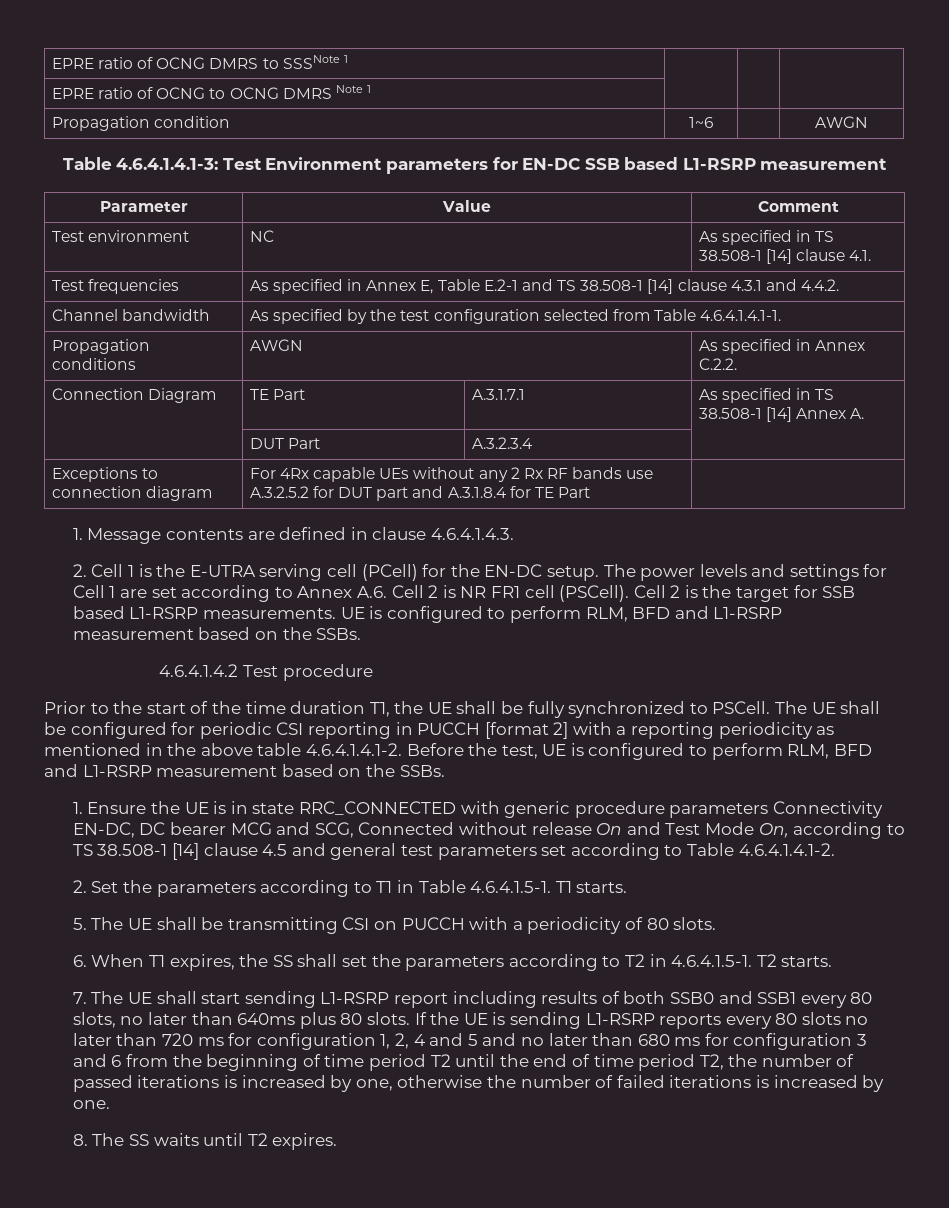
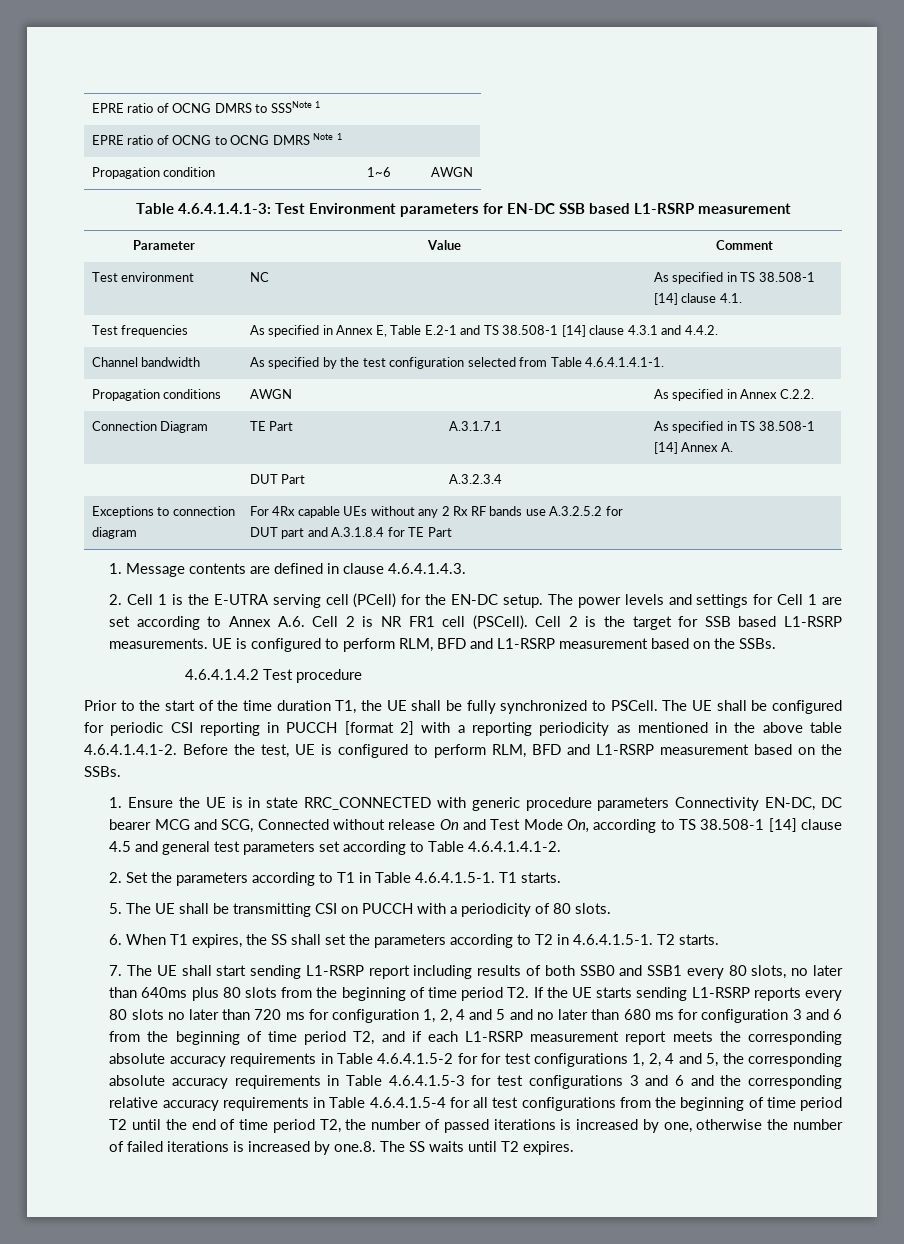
- 7. The UE shall start sending L1-RSRP report including results of both SSB0 and SSB1 every 80 slots, no later than 640ms plus 80 slots. If the UE is sending L1-RSRP reports every 80 slots no later than 720 ms for configuration 1, 2, 4 and 5 and no later than 680 ms for configuration 3 and 6 from the beginning of time period T2 until the end of time period T2, the number of passed iterations is increased by one, otherwise the number of failed iterations is increased by one.
- 8. The SS waits until T2 expires.
+ 7. The UE shall start sending L1-RSRP report including results of both SSB0 and SSB1 every 80 slots, no later than 640ms plus 80 slots from the beginning of time period T2. If the UE starts sending L1-RSRP reports every 80 slots no later than 720 ms for configuration 1, 2, 4 and 5 and no later than 680 ms for configuration 3 and 6 from the beginning of time period T2, and if each L1-RSRP measurement report meets the corresponding absolute accuracy requirements in Table 4.6.4.1.5-2 for for test configurations 1, 2, 4 and 5, the corresponding absolute accuracy requirements in Table 4.6.4.1.5-3 for test configurations 3 and 6 and the corresponding relative accuracy requirements in Table 4.6.4.1.5-4 for all test configurations from the beginning of time period T2 until the end of time period T2, the number of passed iterations is increased by one, otherwise the number of failed iterations is increased by one.8. The SS waits until T2 expires.

